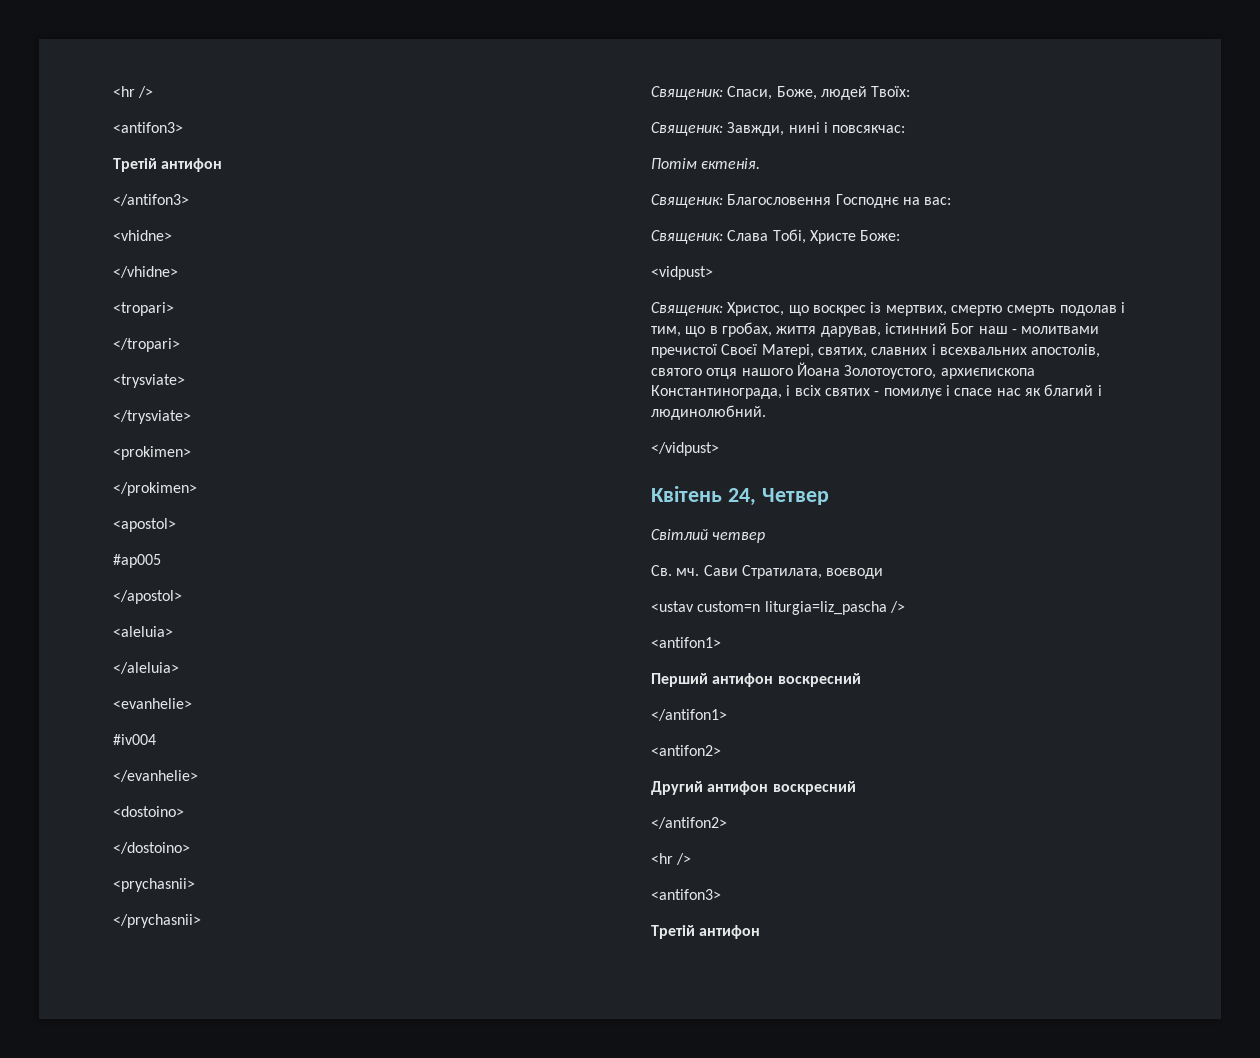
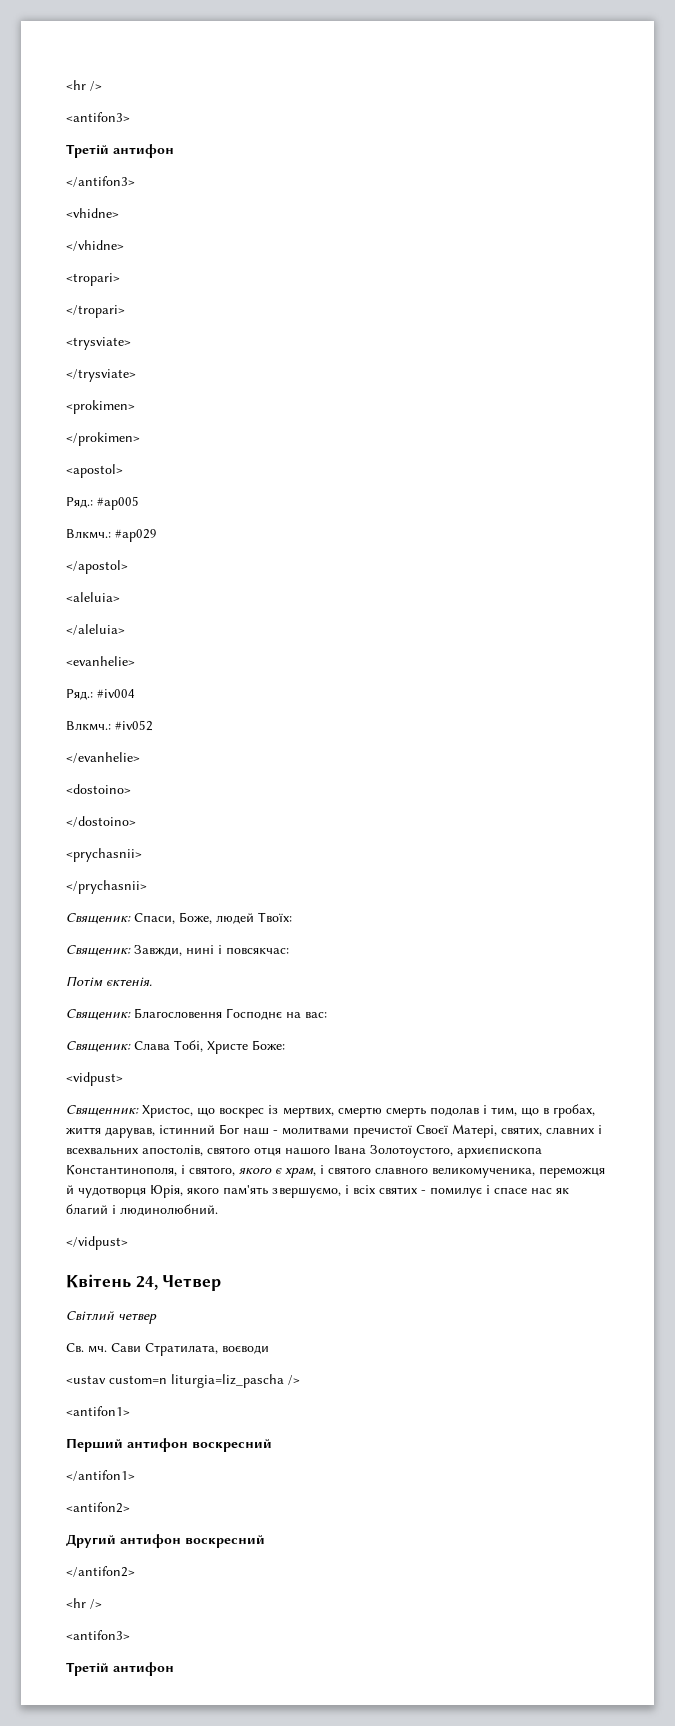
- #ap005
+ Ряд.: #ap005
+ Влкмч.: #ap029
- #iv004
+ Ряд.: #iv004
+ Влкмч.: #iv052
- Священик: Христос, що воскрес із мертвих, смертю смерть подолав і тим, що в гробах, життя дарував, істинний Бог наш - молитвами пречистої Своєї Матері, святих, славних і всехвальних апостолів, святого отця нашого Йоана Золотоустого, архиєпископа Константинограда, і всіх святих - помилує і спасе нас як благий і людинолюбний.
+ Священник: Христос, що воскрес із мертвих, смертю смерть подолав і тим, що в гробах, життя дарував, істинний Бог наш - молитвами пречистої Своєї Матері, святих, славних і всехвальних апостолів, святого отця нашого Івана Золотоустого, архиєпископа Константинополя, і святого, якого є храм, і святого славного великомученика, переможця й чудотворця Юрія, якого пам'ять звершуємо, і всіх святих - помилує і спасе нас як благий і людинолюбний.

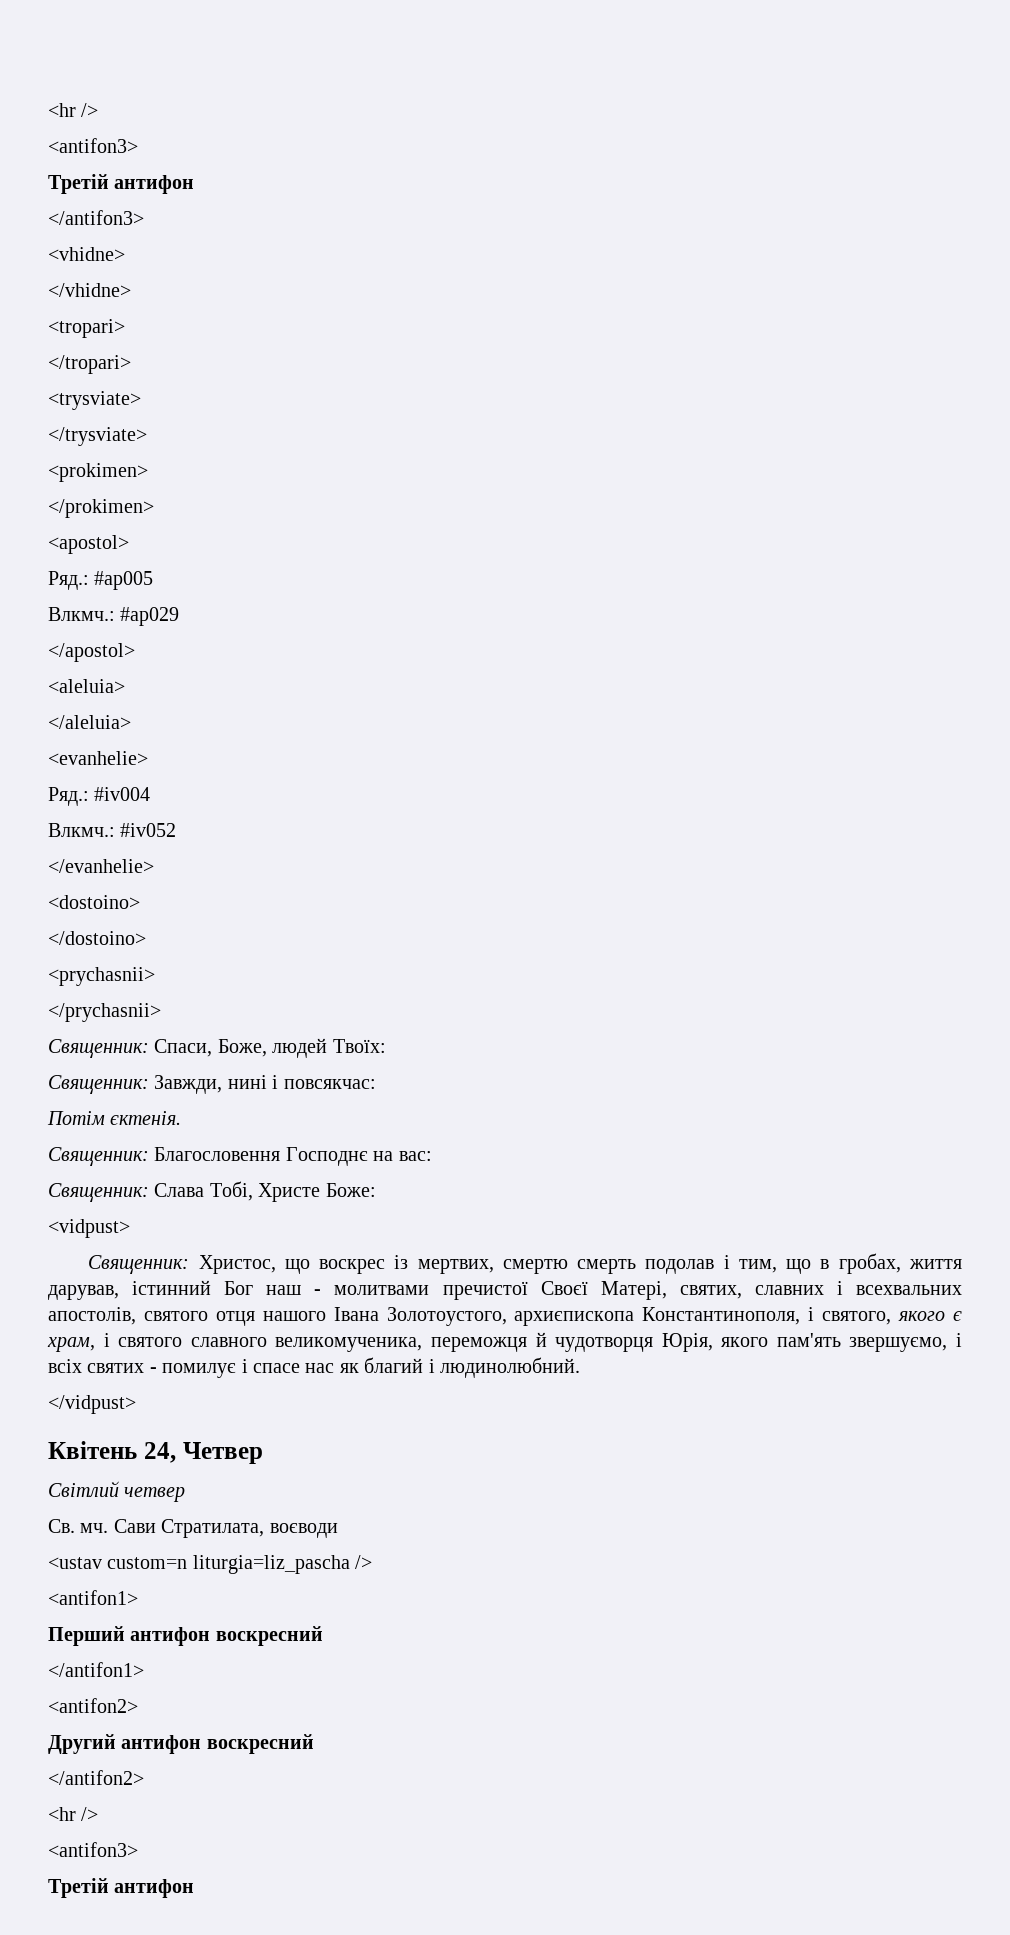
- Священик: Спаси, Боже, людей Твоїх:
+ Священник: Спаси, Боже, людей Твоїх:
- Священик: Завжди, нині і повсякчас:
+ Священник: Завжди, нині і повсякчас:
- Священик: Благословення Господнє на вас:
+ Священник: Благословення Господнє на вас:
- Священик: Слава Тобі, Христе Боже:
+ Священник: Слава Тобі, Христе Боже:

